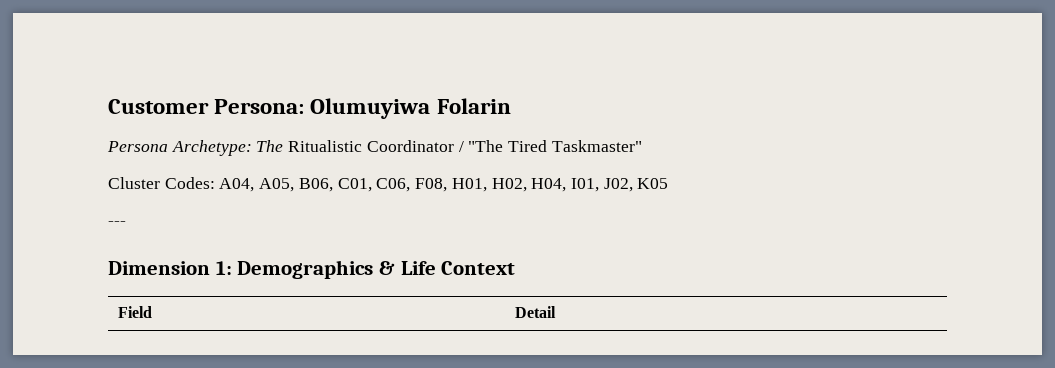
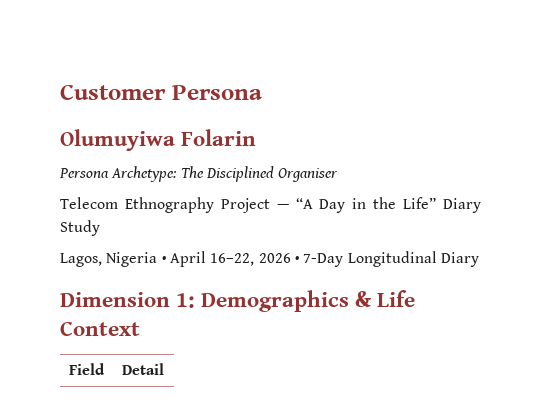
- Customer Persona: Olumuyiwa Folarin
+ Customer Persona
+ Olumuyiwa Folarin
- Persona Archetype: The Ritualistic Coordinator / "The Tired Taskmaster"
- Cluster Codes: A04, A05, B06, C01, C06, F08, H01, H02, H04, I01, J02, K05
- ---
+ Persona Archetype: The Disciplined Organiser
+ Telecom Ethnography Project — “A Day in the Life” Diary Study
+ Lagos, Nigeria • April 16–22, 2026 • 7-Day Longitudinal Diary

